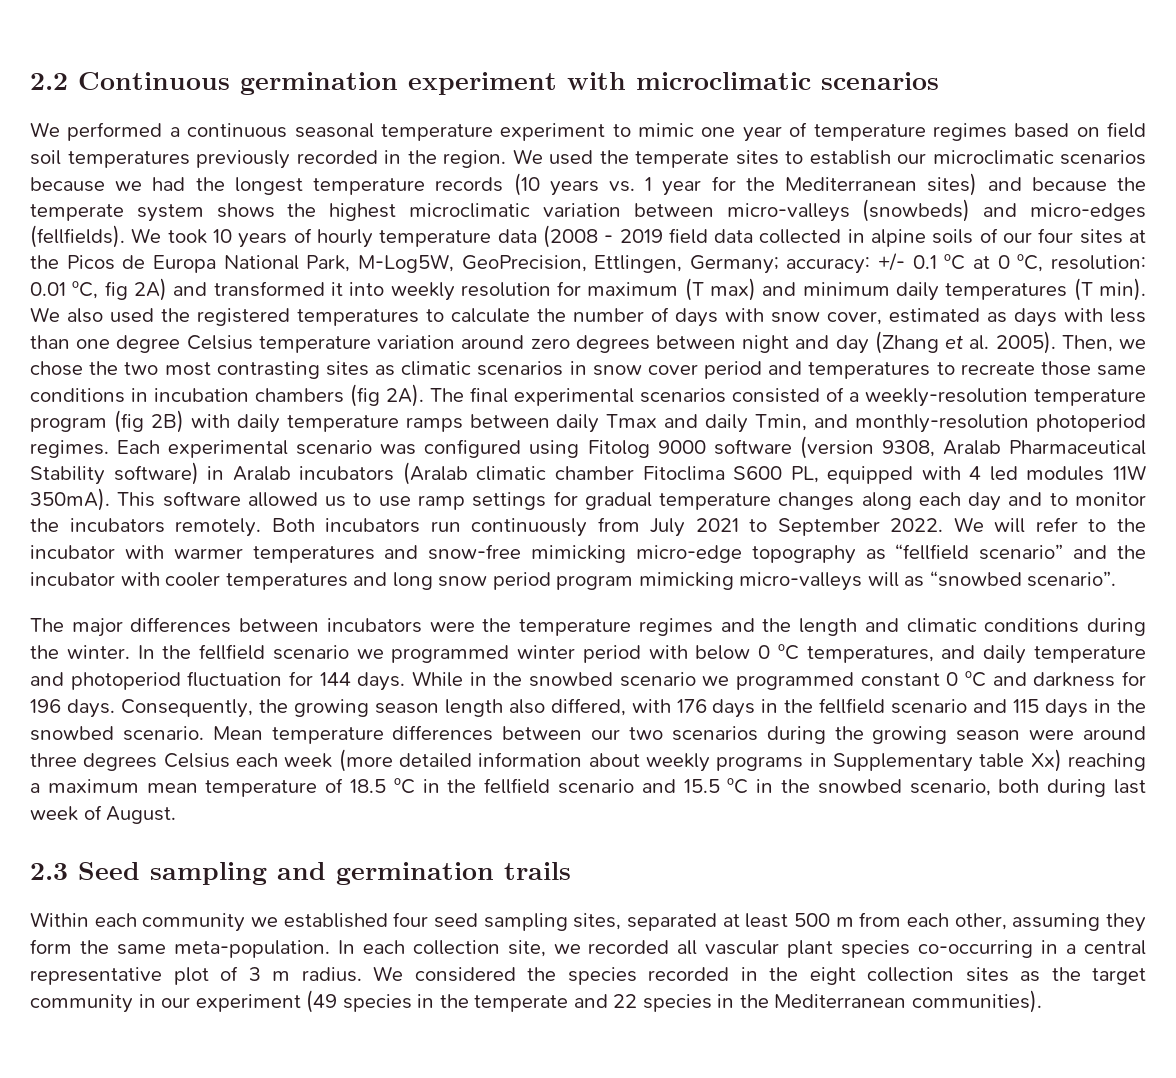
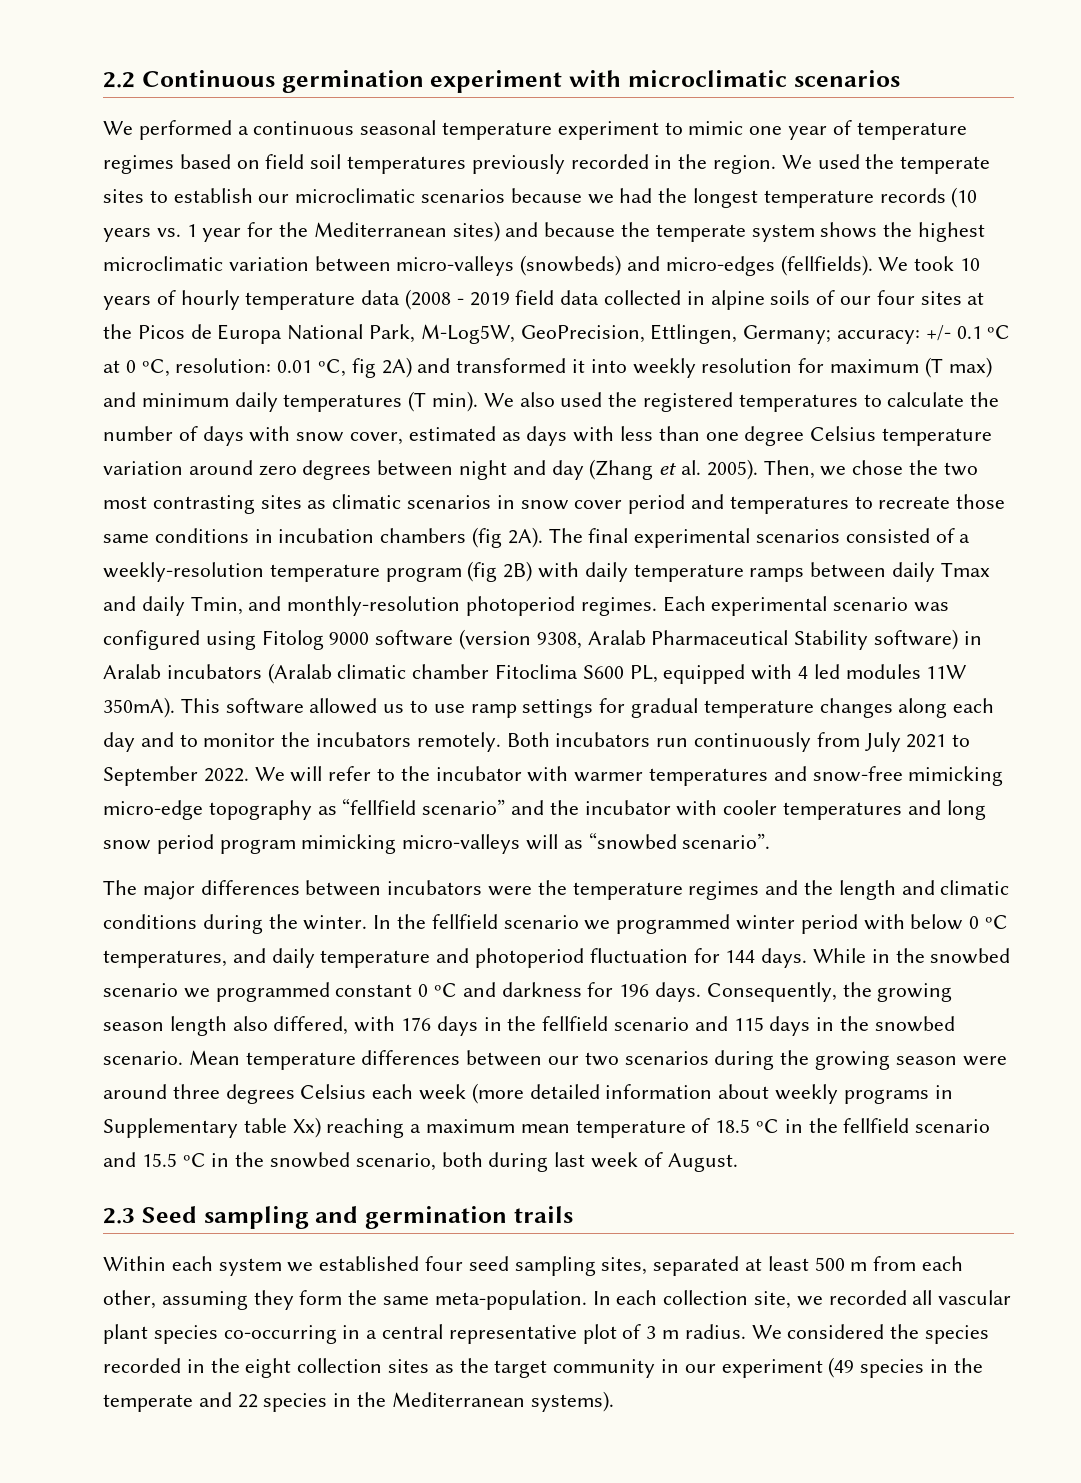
- Within each community we established four seed sampling sites, separated at least 500 m from each other, assuming they form the same meta-population.
+ Within each system we established four seed sampling sites, separated at least 500 m from each other, assuming they form the same meta-population.
- We considered the species recorded in the eight collection sites as the target community in our experiment (49 species in the temperate and 22 species in the Mediterranean communities).
+ We considered the species recorded in the eight collection sites as the target community in our experiment (49 species in the temperate and 22 species in the Mediterranean systems).

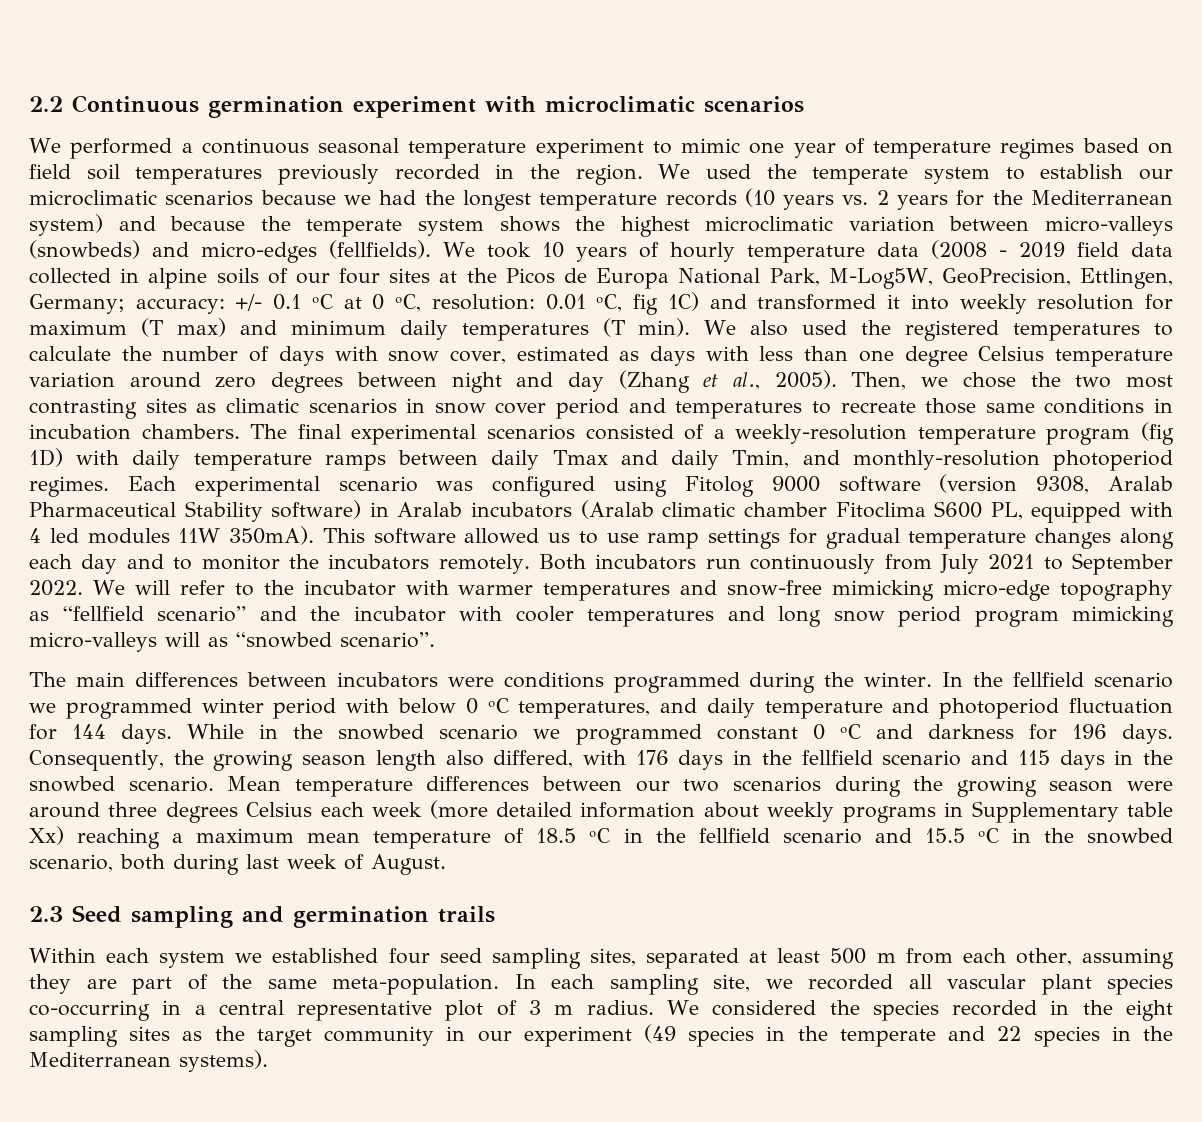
- We used the temperate sites to establish our microclimatic scenarios because we had the longest temperature records (10 years vs. 1 year for the Mediterranean sites) and because the temperate system shows the highest microclimatic variation between micro-valleys (snowbeds) and micro-edges (fellfields).
+ We used the temperate system to establish our microclimatic scenarios because we had the longest temperature records (10 years vs. 2 years for the Mediterranean system) and because the temperate system shows the highest microclimatic variation between micro-valleys (snowbeds) and micro-edges (fellfields).
- We took 10 years of hourly temperature data (2008 - 2019 field data collected in alpine soils of our four sites at the Picos de Europa National Park, M-Log5W, GeoPrecision, Ettlingen, Germany; accuracy: +/- 0.1 ºC at 0 ºC, resolution: 0.01 ºC, fig 2A) and transformed it into weekly resolution for maximum (T max) and minimum daily temperatures (T min).
+ We took 10 years of hourly temperature data (2008 - 2019 field data collected in alpine soils of our four sites at the Picos de Europa National Park, M-Log5W, GeoPrecision, Ettlingen, Germany; accuracy: +/- 0.1 ºC at 0 ºC, resolution: 0.01 ºC, fig 1C) and transformed it into weekly resolution for maximum (T max) and minimum daily temperatures (T min).
- We also used the registered temperatures to calculate the number of days with snow cover, estimated as days with less than one degree Celsius temperature variation around zero degrees between night and day (Zhang et al. 2005).
+ We also used the registered temperatures to calculate the number of days with snow cover, estimated as days with less than one degree Celsius temperature variation around zero degrees between night and day (Zhang et al., 2005).
- Then, we chose the two most contrasting sites as climatic scenarios in snow cover period and temperatures to recreate those same conditions in incubation chambers (fig 2A).
+ Then, we chose the two most contrasting sites as climatic scenarios in snow cover period and temperatures to recreate those same conditions in incubation chambers.
- The final experimental scenarios consisted of a weekly-resolution temperature program (fig 2B) with daily temperature ramps between daily Tmax and daily Tmin, and monthly-resolution photoperiod regimes.
+ The final experimental scenarios consisted of a weekly-resolution temperature program (fig 1D) with daily temperature ramps between daily Tmax and daily Tmin, and monthly-resolution photoperiod regimes.
- The major differences between incubators were the temperature regimes and the length and climatic conditions during the winter.
+ The main differences between incubators were conditions programmed during the winter.
- Within each system we established four seed sampling sites, separated at least 500 m from each other, assuming they form the same meta-population.
+ Within each system we established four seed sampling sites, separated at least 500 m from each other, assuming they are part of the same meta-population.
- In each collection site, we recorded all vascular plant species co-occurring in a central representative plot of 3 m radius.
+ In each sampling site, we recorded all vascular plant species co-occurring in a central representative plot of 3 m radius.
- We considered the species recorded in the eight collection sites as the target community in our experiment (49 species in the temperate and 22 species in the Mediterranean systems).
+ We considered the species recorded in the eight sampling sites as the target community in our experiment (49 species in the temperate and 22 species in the Mediterranean systems).

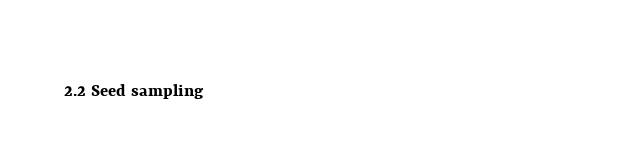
- 2.2 Continuous germination experiment with microclimatic scenarios
- We performed a continuous seasonal temperature experiment to mimic one year of temperature regimes based on field soil temperatures previously recorded in the region. We used the temperate system to establish our microclimatic scenarios because we had the longest temperature records (10 years vs. 2 years for the Mediterranean system) and because the temperate system shows the highest microclimatic variation between micro-valleys (snowbeds) and micro-edges (fellfields). We took 10 years of hourly temperature data (2008 - 2019 field data collected in alpine soils of our four sites at the Picos de Europa National Park, M-Log5W, GeoPrecision, Ettlingen, Germany; accuracy: +/- 0.1 ºC at 0 ºC, resolution: 0.01 ºC, fig 1C) and transformed it into weekly resolution for maximum (T max) and minimum daily temperatures (T min). We also used the registered temperatures to calculate the number of days with snow cover, estimated as days with less than one degree Celsius temperature variation around zero degrees between night and day (Zhang et al., 2005). Then, we chose the two most contrasting sites as climatic scenarios in snow cover period and temperatures to recreate those same conditions in incubation chambers. The final experimental scenarios consisted of a weekly-resolution temperature program (fig 1D) with daily temperature ramps between daily Tmax and daily Tmin, and monthly-resolution photoperiod regimes. Each experimental scenario was configured using Fitolog 9000 software (version 9308, Aralab Pharmaceutical Stability software) in Aralab incubators (Aralab climatic chamber Fitoclima S600 PL, equipped with 4 led modules 11W 350mA). This software allowed us to use ramp settings for gradual temperature changes along each day and to monitor the incubators remotely. Both incubators run continuously from July 2021 to September 2022. We will refer to the incubator with warmer temperatures and snow-free mimicking micro-edge topography as “fellfield scenario” and the incubator with cooler temperatures and long snow period program mimicking micro-valleys will as “snowbed scenario”.
- The main differences between incubators were conditions programmed during the winter. In the fellfield scenario we programmed winter period with below 0 ºC temperatures, and daily temperature and photoperiod fluctuation for 144 days. While in the snowbed scenario we programmed constant 0 ºC and darkness for 196 days. Consequently, the growing season length also differed, with 176 days in the fellfield scenario and 115 days in the snowbed scenario. Mean temperature differences between our two scenarios during the growing season were around three degrees Celsius each week (more detailed information about weekly programs in Supplementary table Xx) reaching a maximum mean temperature of 18.5 ºC in the fellfield scenario and 15.5 ºC in the snowbed scenario, both during last week of August.
- 2.3 Seed sampling and germination trails
- Within each system we established four seed sampling sites, separated at least 500 m from each other, assuming they are part of the same meta-population. In each sampling site, we recorded all vascular plant species co-occurring in a central representative plot of 3 m radius. We considered the species recorded in the eight sampling sites as the target community in our experiment (49 species in the temperate and 22 species in the Mediterranean systems).
+ 2.2 Seed sampling

